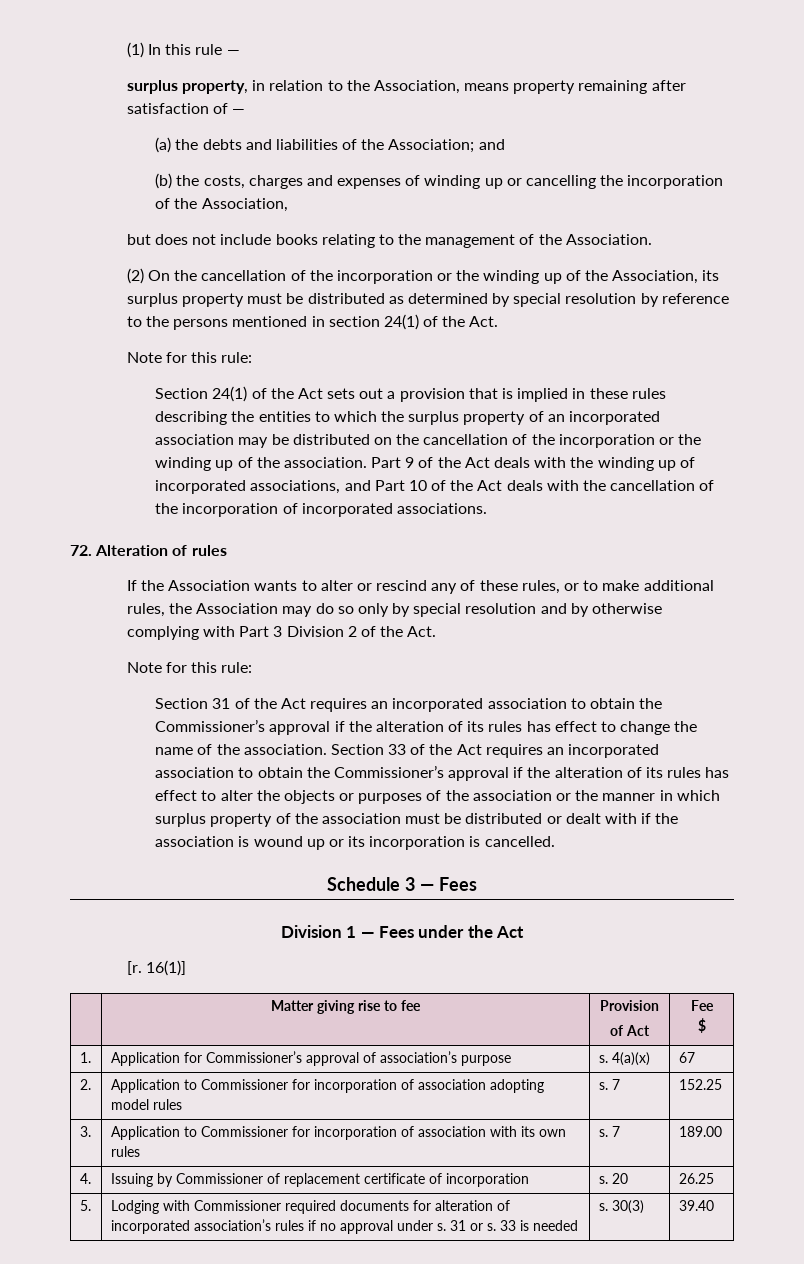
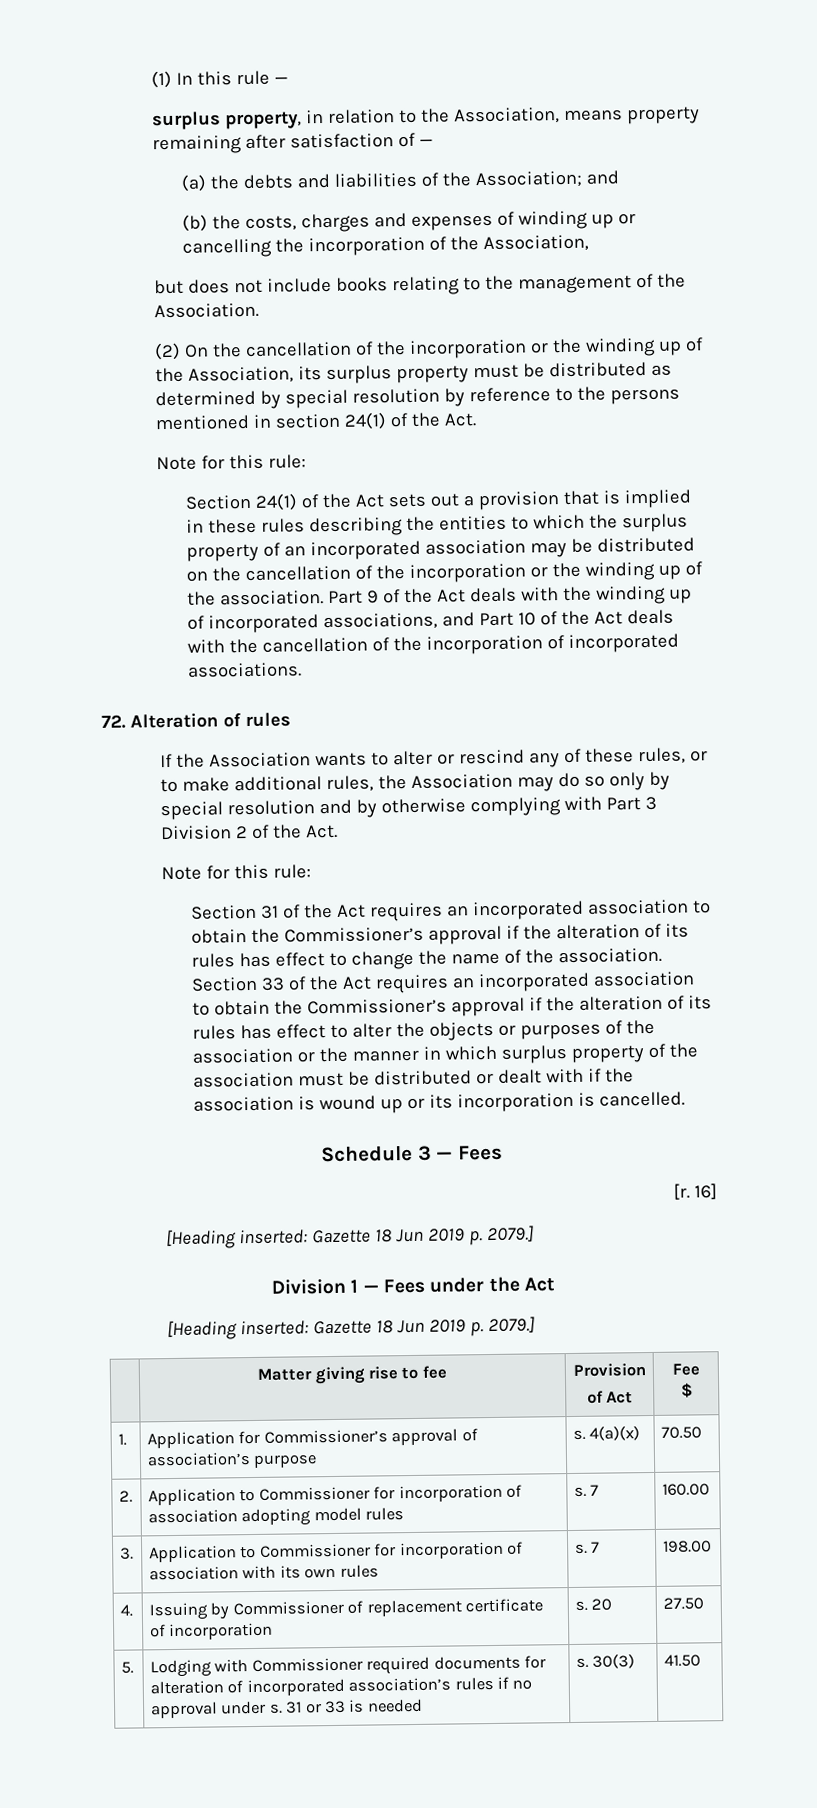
+ [r. 16]
+ [Heading inserted: Gazette 18 Jun 2019 p. 2079.]
  Division 1 — Fees under the Act
- [r. 16(1)]
+ [Heading inserted: Gazette 18 Jun 2019 p. 2079.]
- 1. | Application for Commissioner’s approval of association’s purpose | s. 4(a)(x) | 67
+ 1. | Application for Commissioner’s approval of association’s purpose | s. 4(a)(x) | 70.50
- 2. | Application to Commissioner for incorporation of association adopting model rules | s. 7 | 152.25
+ 2. | Application to Commissioner for incorporation of association adopting model rules | s. 7 | 160.00
- 3. | Application to Commissioner for incorporation of association with its own rules | s. 7 | 189.00
+ 3. | Application to Commissioner for incorporation of association with its own rules | s. 7 | 198.00
- 4. | Issuing by Commissioner of replacement certificate of incorporation | s. 20 | 26.25
+ 4. | Issuing by Commissioner of replacement certificate of incorporation | s. 20 | 27.50
- 5. | Lodging with Commissioner required documents for alteration of incorporated association’s rules if no approval under s. 31 or s. 33 is needed | s. 30(3) | 39.40
+ 5. | Lodging with Commissioner required documents for alteration of incorporated association’s rules if no approval under s. 31 or 33 is needed | s. 30(3) | 41.50

